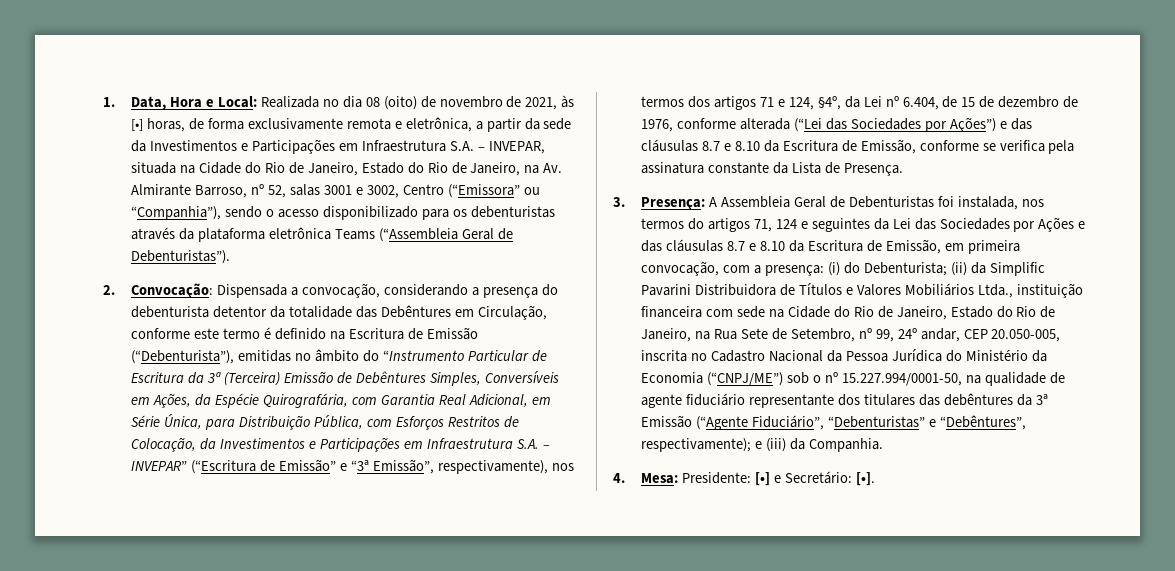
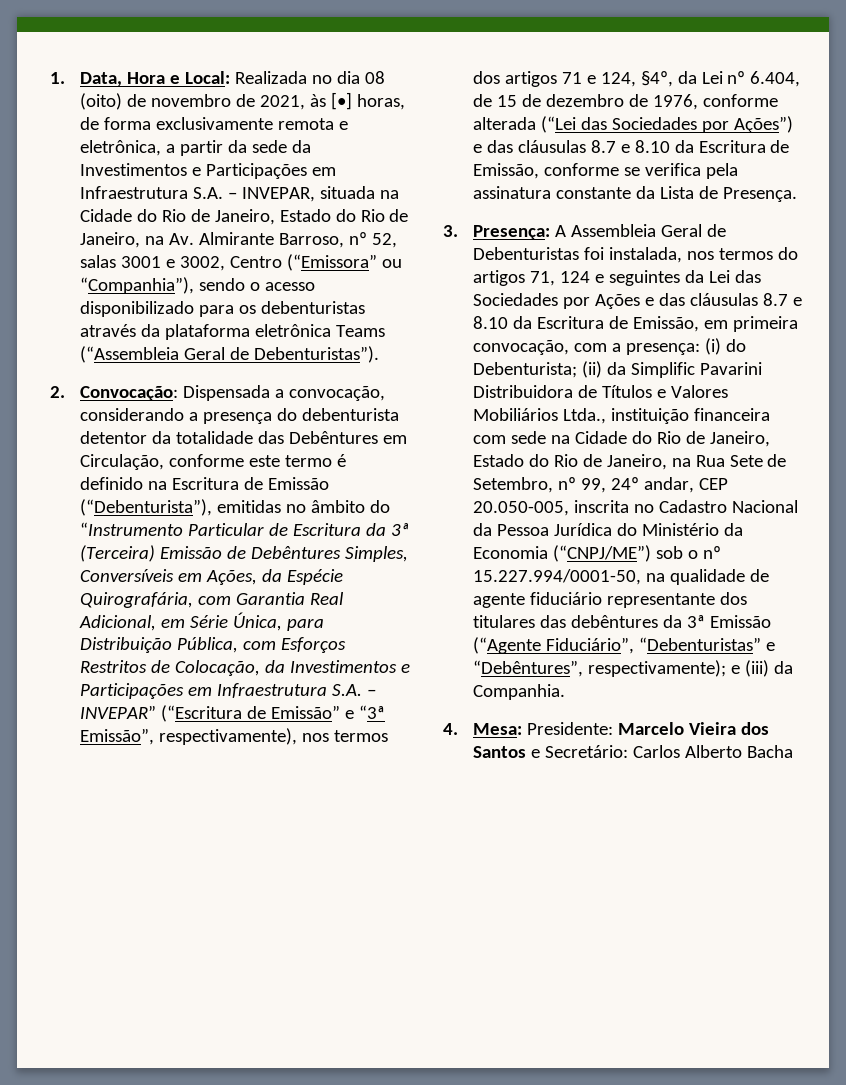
- 4. Mesa: Presidente: [•] e Secretário: [•].
+ 4. Mesa: Presidente: Marcelo Vieira dos Santos e Secretário: Carlos Alberto Bacha

